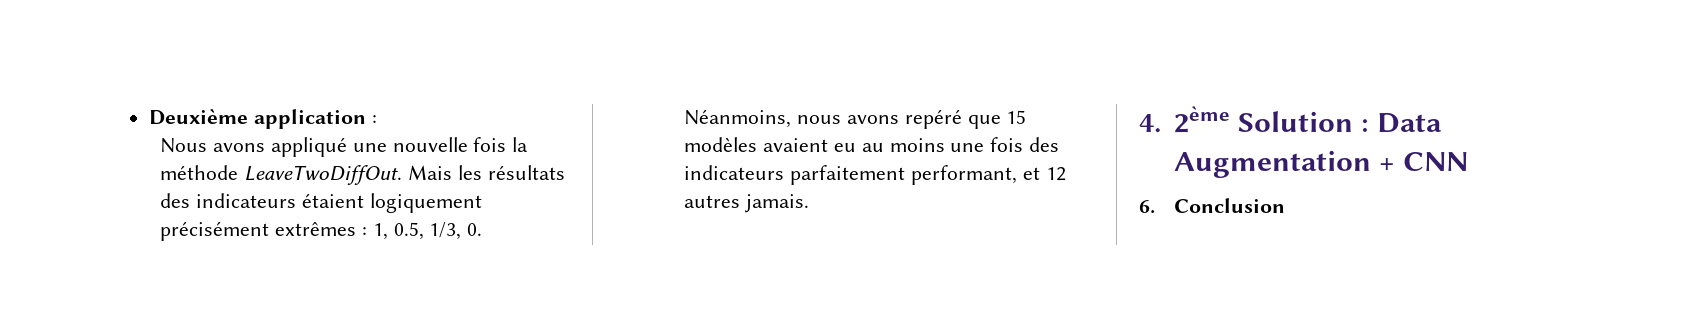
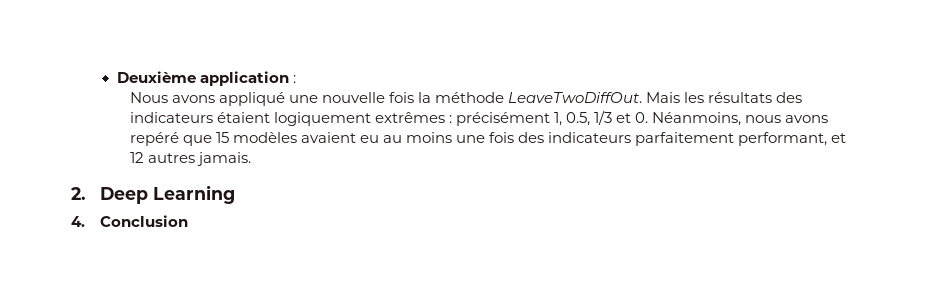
- Mais les résultats des indicateurs étaient logiquement précisément extrêmes : 1, 0.5, 1/3, 0. Néanmoins, nous avons repéré que 15 modèles avaient eu au moins une fois des indicateurs parfaitement performant, et 12 autres jamais.
+ Mais les résultats des indicateurs étaient logiquement extrêmes : précisément 1, 0.5, 1/3 et 0. Néanmoins, nous avons repéré que 15 modèles avaient eu au moins une fois des indicateurs parfaitement performant, et 12 autres jamais.
- 4. 2ème Solution : Data Augmentation + CNN
- 6. Conclusion
+ 2. Deep Learning
+ 4. Conclusion

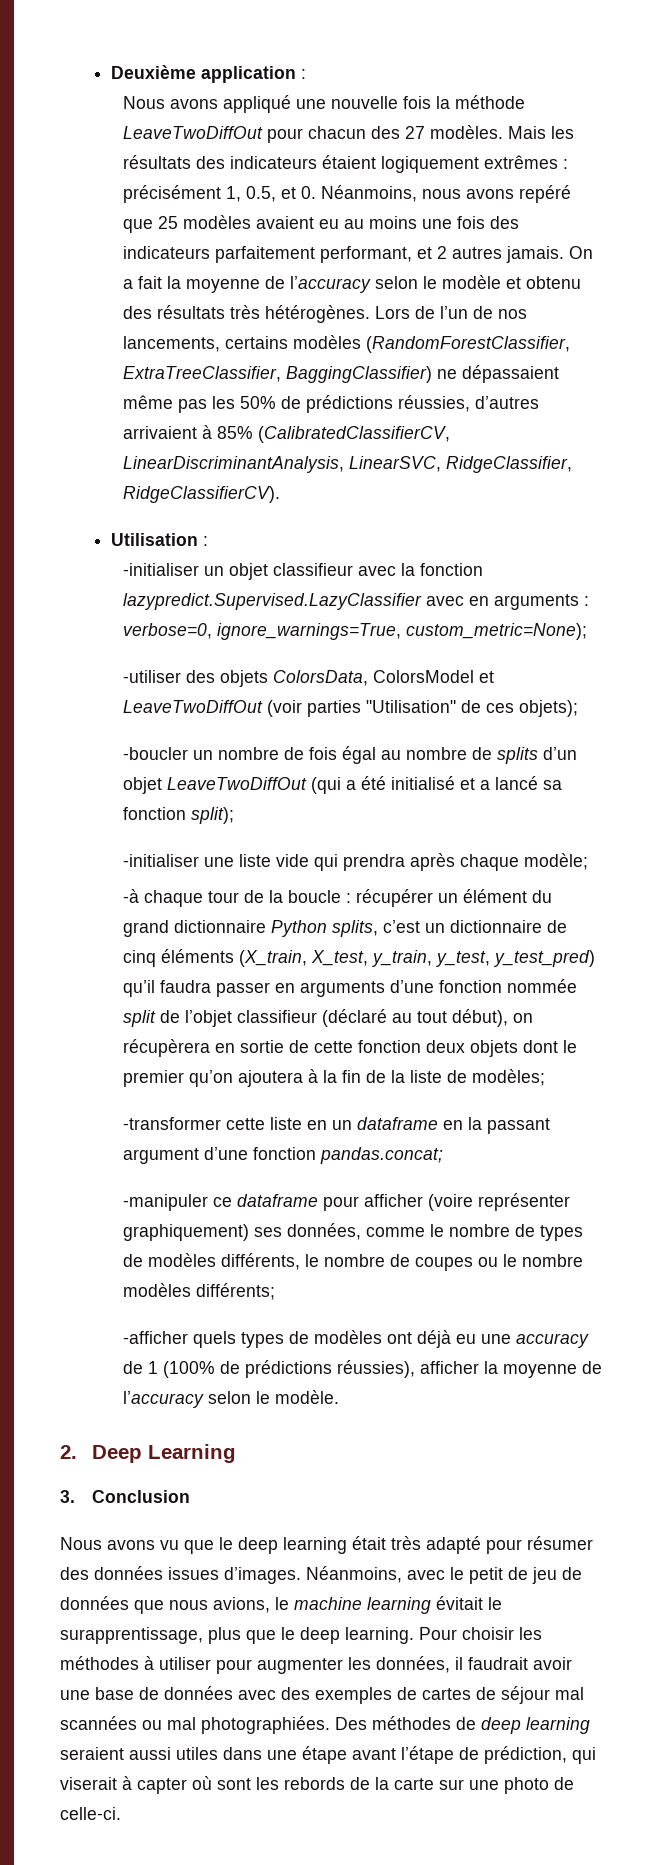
- Nous avons appliqué une nouvelle fois la méthode LeaveTwoDiffOut.
+ Nous avons appliqué une nouvelle fois la méthode LeaveTwoDiffOut pour chacun des 27 modèles.
- Mais les résultats des indicateurs étaient logiquement extrêmes : précisément 1, 0.5, 1/3 et 0. Néanmoins, nous avons repéré que 15 modèles avaient eu au moins une fois des indicateurs parfaitement performant, et 12 autres jamais.
+ Mais les résultats des indicateurs étaient logiquement extrêmes : précisément 1, 0.5, et 0. Néanmoins, nous avons repéré que 25 modèles avaient eu au moins une fois des indicateurs parfaitement performant, et 2 autres jamais. On a fait la moyenne de l’accuracy selon le modèle et obtenu des résultats très hétérogènes. Lors de l’un de nos lancements, certains modèles (RandomForestClassifier, ExtraTreeClassifier, BaggingClassifier) ne dépassaient même pas les 50% de prédictions réussies, d’autres arrivaient à 85% (CalibratedClassifierCV, LinearDiscriminantAnalysis, LinearSVC, RidgeClassifier, RidgeClassifierCV).
+ Utilisation :
+ -initialiser un objet classifieur avec la fonction lazypredict.Supervised.LazyClassifier avec en arguments : verbose=0, ignore_warnings=True, custom_metric=None);
+ -utiliser des objets ColorsData, ColorsModel et LeaveTwoDiffOut (voir parties "Utilisation" de ces objets);
+ -boucler un nombre de fois égal au nombre de splits d’un objet LeaveTwoDiffOut (qui a été initialisé et a lancé sa fonction split);
+ -initialiser une liste vide qui prendra après chaque modèle;
+ -à chaque tour de la boucle : récupérer un élément du grand dictionnaire Python splits, c’est un dictionnaire de cinq éléments (X_train, X_test, y_train, y_test, y_test_pred) qu’il faudra passer en arguments d’une fonction nommée split de l’objet classifieur (déclaré au tout début), on récupèrera en sortie de cette fonction deux objets dont le premier qu’on ajoutera à la fin de la liste de modèles;
+ -transformer cette liste en un dataframe en la passant argument d’une fonction pandas.concat;
+ -manipuler ce dataframe pour afficher (voire représenter graphiquement) ses données, comme le nombre de types de modèles différents, le nombre de coupes ou le nombre modèles différents;
+ -afficher quels types de modèles ont déjà eu une accuracy de 1 (100% de prédictions réussies), afficher la moyenne de l’accuracy selon le modèle.
- 4. Conclusion
+ 3. Conclusion
+ Nous avons vu que le deep learning était très adapté pour résumer des données issues d’images. Néanmoins, avec le petit de jeu de données que nous avions, le machine learning évitait le surapprentissage, plus que le deep learning. Pour choisir les méthodes à utiliser pour augmenter les données, il faudrait avoir une base de données avec des exemples de cartes de séjour mal scannées ou mal photographiées. Des méthodes de deep learning seraient aussi utiles dans une étape avant l’étape de prédiction, qui viserait à capter où sont les rebords de la carte sur une photo de celle-ci.

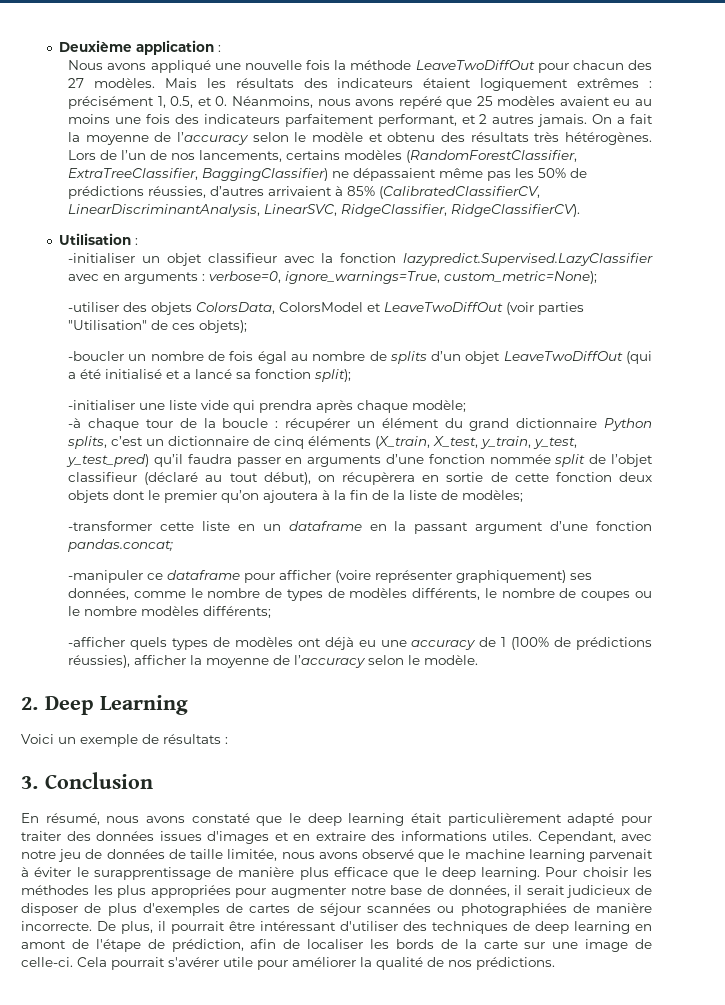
+ Voici un exemple de résultats :
  3. Conclusion
- Nous avons vu que le deep learning était très adapté pour résumer des données issues d’images. Néanmoins, avec le petit de jeu de données que nous avions, le machine learning évitait le surapprentissage, plus que le deep learning.
+ En résumé, nous avons constaté que le deep learning était particulièrement adapté pour traiter des données issues d'images et en extraire des informations utiles. Cependant, avec notre jeu de données de taille limitée, nous avons observé que le machine learning parvenait à éviter le surapprentissage de manière plus efficace que le deep learning.
- Pour choisir les méthodes à utiliser pour augmenter les données, il faudrait avoir une base de données avec des exemples de cartes de séjour mal scannées ou mal photographiées. Des méthodes de deep learning seraient aussi utiles dans une étape avant l’étape de prédiction, qui viserait à capter où sont les rebords de la carte sur une photo de celle-ci.
+ Pour choisir les méthodes les plus appropriées pour augmenter notre base de données, il serait judicieux de disposer de plus d'exemples de cartes de séjour scannées ou photographiées de manière incorrecte. De plus, il pourrait être intéressant d'utiliser des techniques de deep learning en amont de l'étape de prédiction, afin de localiser les bords de la carte sur une image de celle-ci.
+ Cela pourrait s'avérer utile pour améliorer la qualité de nos prédictions.

